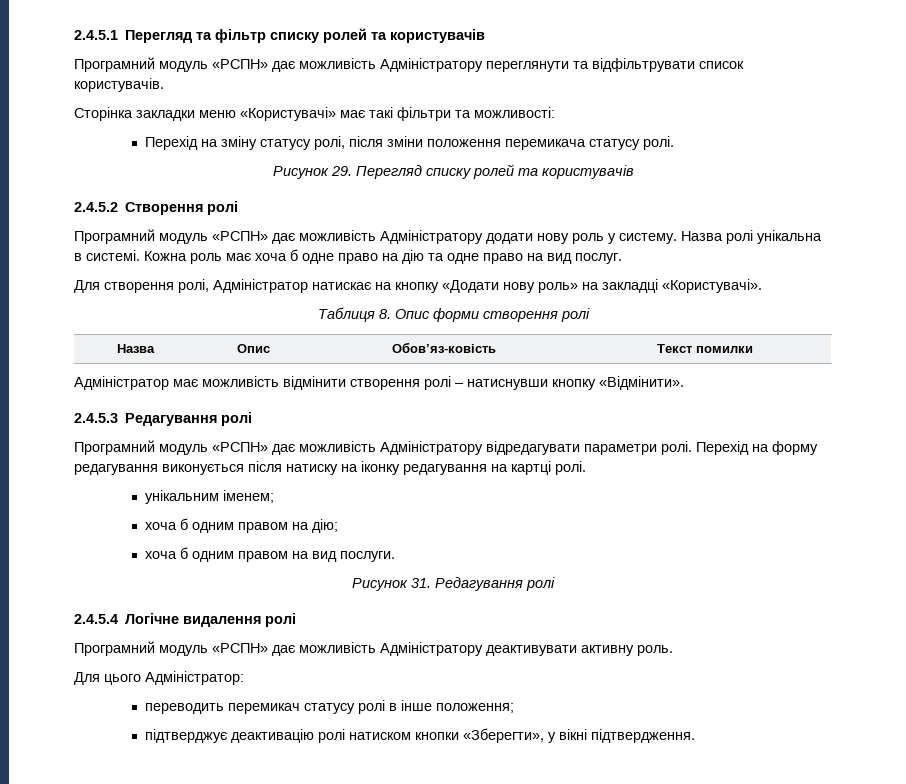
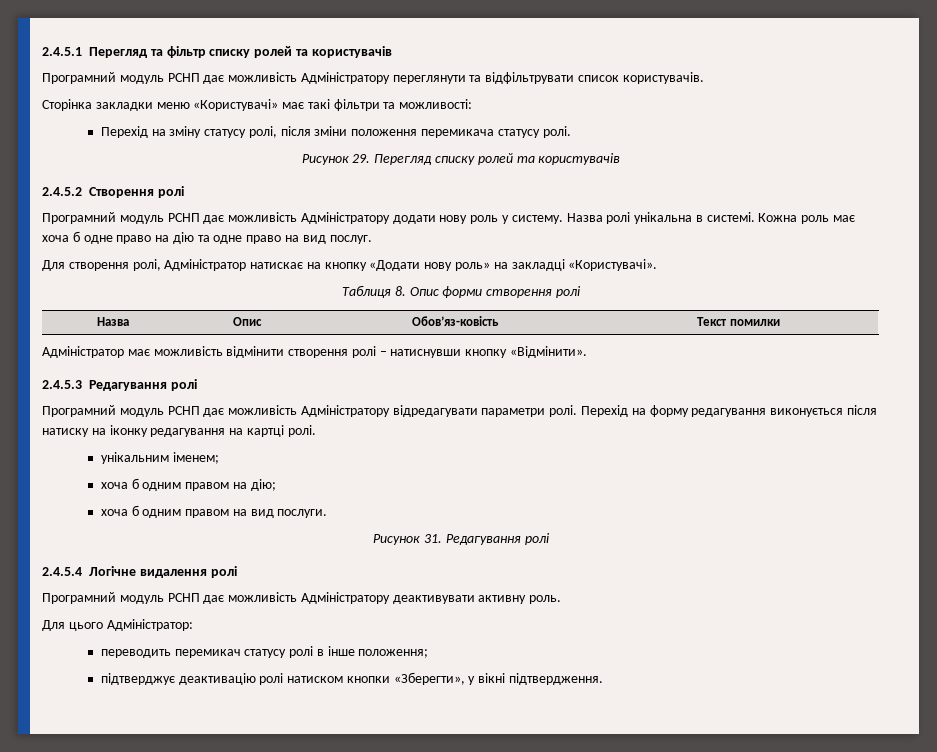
- Програмний модуль «РСПН» дає можливість Адміністратору переглянути та відфільтрувати список користувачів.
+ Програмний модуль РСНП дає можливість Адміністратору переглянути та відфільтрувати список користувачів.
- Програмний модуль «РСПН» дає можливість Адміністратору додати нову роль у систему.
+ Програмний модуль РСНП дає можливість Адміністратору додати нову роль у систему.
- Програмний модуль «РСПН» дає можливість Адміністратору відредагувати параметри ролі.
+ Програмний модуль РСНП дає можливість Адміністратору відредагувати параметри ролі.
- Програмний модуль «РСПН» дає можливість Адміністратору деактивувати активну роль.
+ Програмний модуль РСНП дає можливість Адміністратору деактивувати активну роль.

